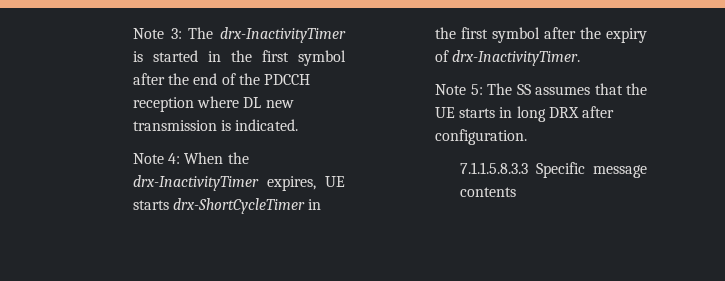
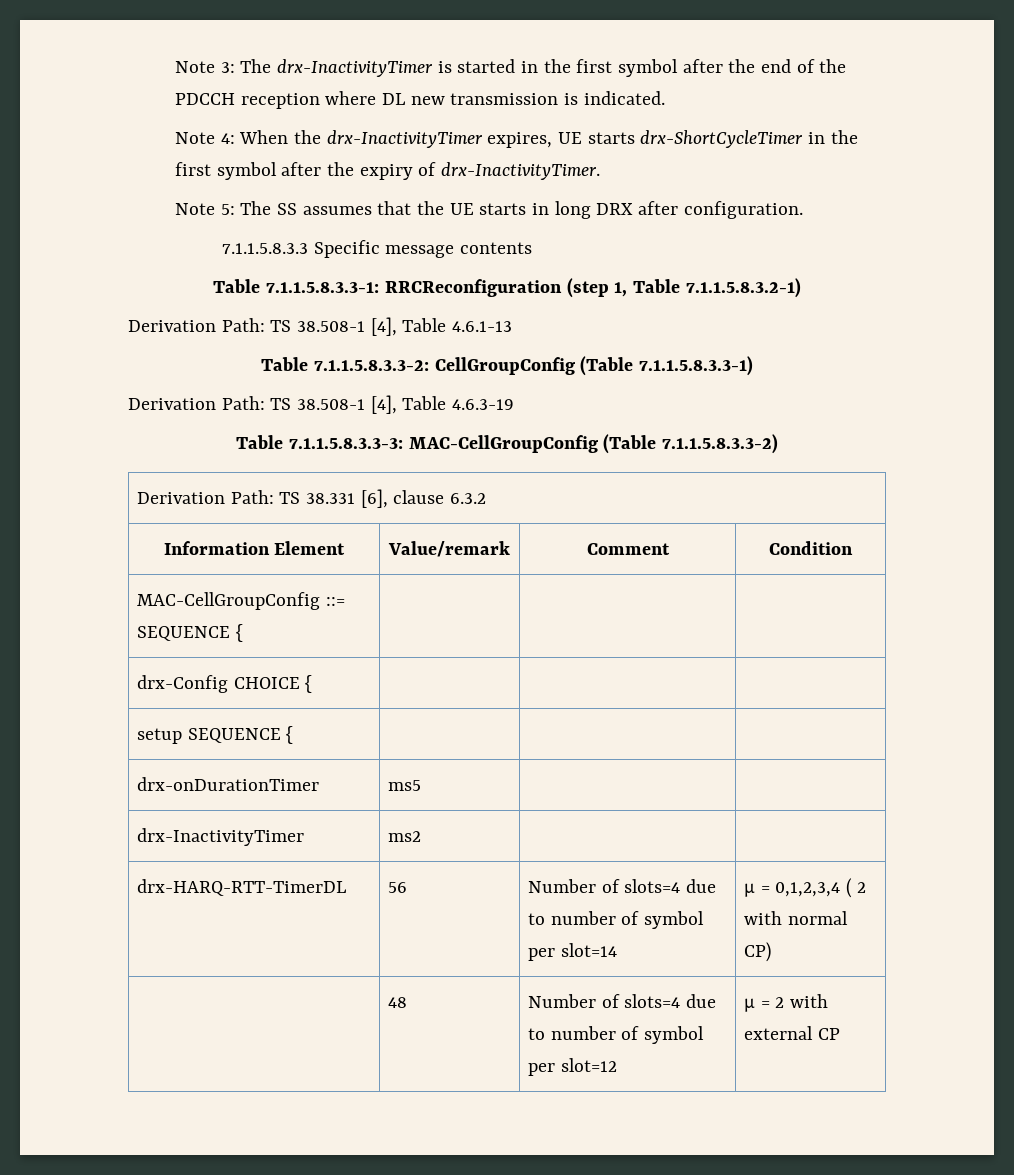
+ Table 7.1.1.5.8.3.3-1: RRCReconfiguration (step 1, Table 7.1.1.5.8.3.2-1)
+ Derivation Path: TS 38.508-1 [4], Table 4.6.1-13
+ Table 7.1.1.5.8.3.3-2: CellGroupConfig (Table 7.1.1.5.8.3.3-1)
+ Derivation Path: TS 38.508-1 [4], Table 4.6.3-19
+ Table 7.1.1.5.8.3.3-3: MAC-CellGroupConfig (Table 7.1.1.5.8.3.3-2)
+ Derivation Path: TS 38.331 [6], clause 6.3.2
+ Information Element | Value/remark | Comment | Condition
+ MAC-CellGroupConfig ::= SEQUENCE { | | |
+ drx-Config CHOICE { | | |
+ setup SEQUENCE { | | |
+ drx-onDurationTimer | ms5 | |
+ drx-InactivityTimer | ms2 | |
+ drx-HARQ-RTT-TimerDL | 56 | Number of slots=4 due to number of symbol per slot=14 | µ = 0,1,2,3,4 ( 2 with normal CP)
+ | 48 | Number of slots=4 due to number of symbol per slot=12 | µ = 2 with external CP

